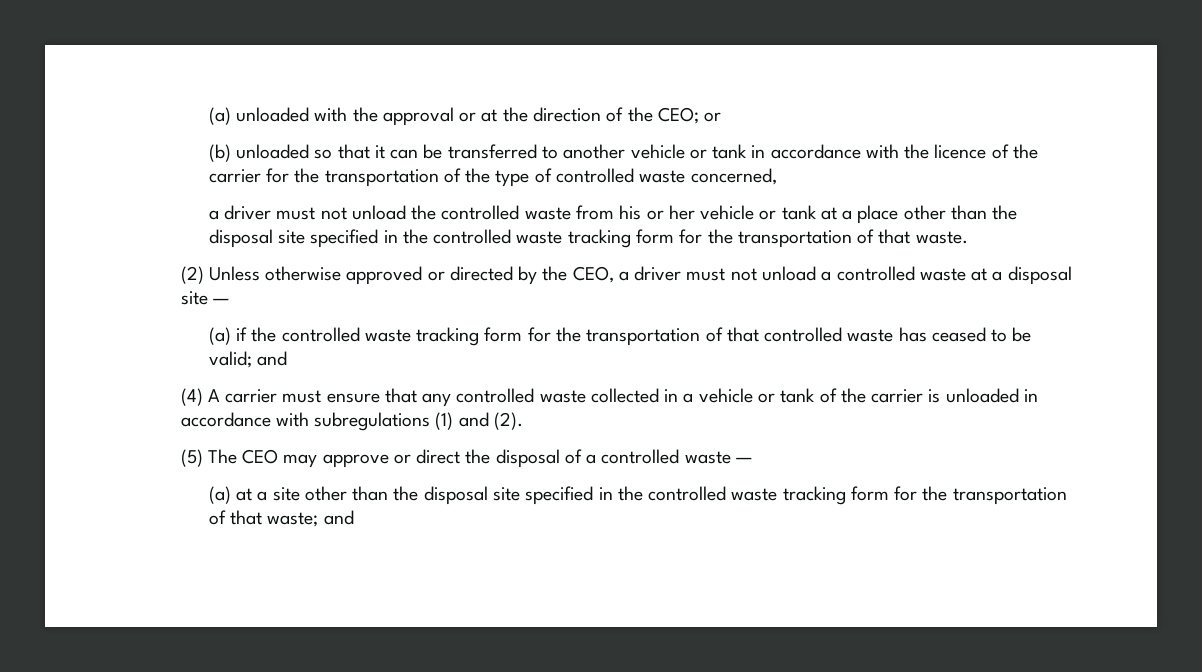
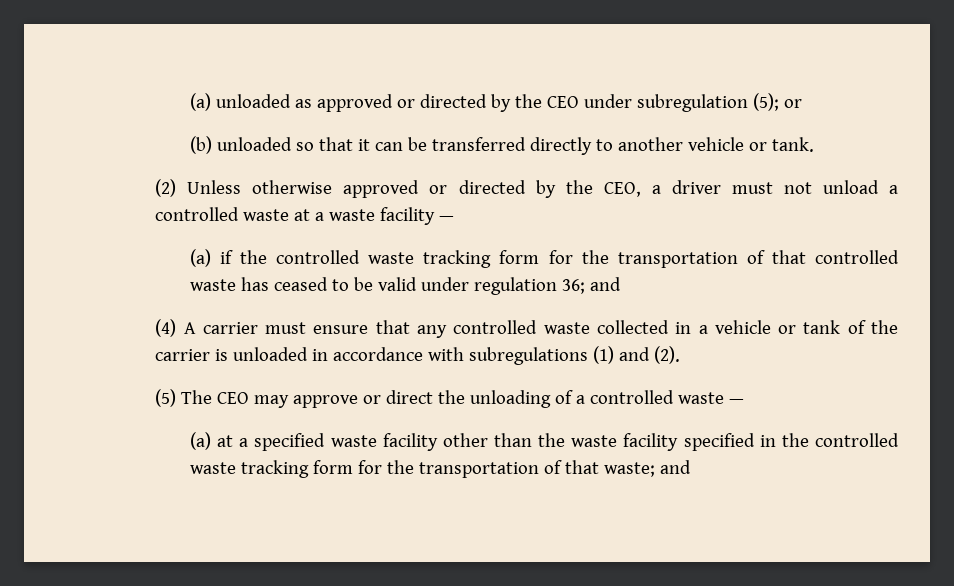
- (a) unloaded with the approval or at the direction of the CEO; or
+ (a) unloaded as approved or directed by the CEO under subregulation (5); or
- (b) unloaded so that it can be transferred to another vehicle or tank in accordance with the licence of the carrier for the transportation of the type of controlled waste concerned,
- a driver must not unload the controlled waste from his or her vehicle or tank at a place other than the disposal site specified in the controlled waste tracking form for the transportation of that waste.
+ (b) unloaded so that it can be transferred directly to another vehicle or tank.
- (2) Unless otherwise approved or directed by the CEO, a driver must not unload a controlled waste at a disposal site —
+ (2) Unless otherwise approved or directed by the CEO, a driver must not unload a controlled waste at a waste facility —
- (a) if the controlled waste tracking form for the transportation of that controlled waste has ceased to be valid; and
+ (a) if the controlled waste tracking form for the transportation of that controlled waste has ceased to be valid under regulation 36; and
- (5) The CEO may approve or direct the disposal of a controlled waste —
+ (5) The CEO may approve or direct the unloading of a controlled waste —
- (a) at a site other than the disposal site specified in the controlled waste tracking form for the transportation of that waste; and
+ (a) at a specified waste facility other than the waste facility specified in the controlled waste tracking form for the transportation of that waste; and

